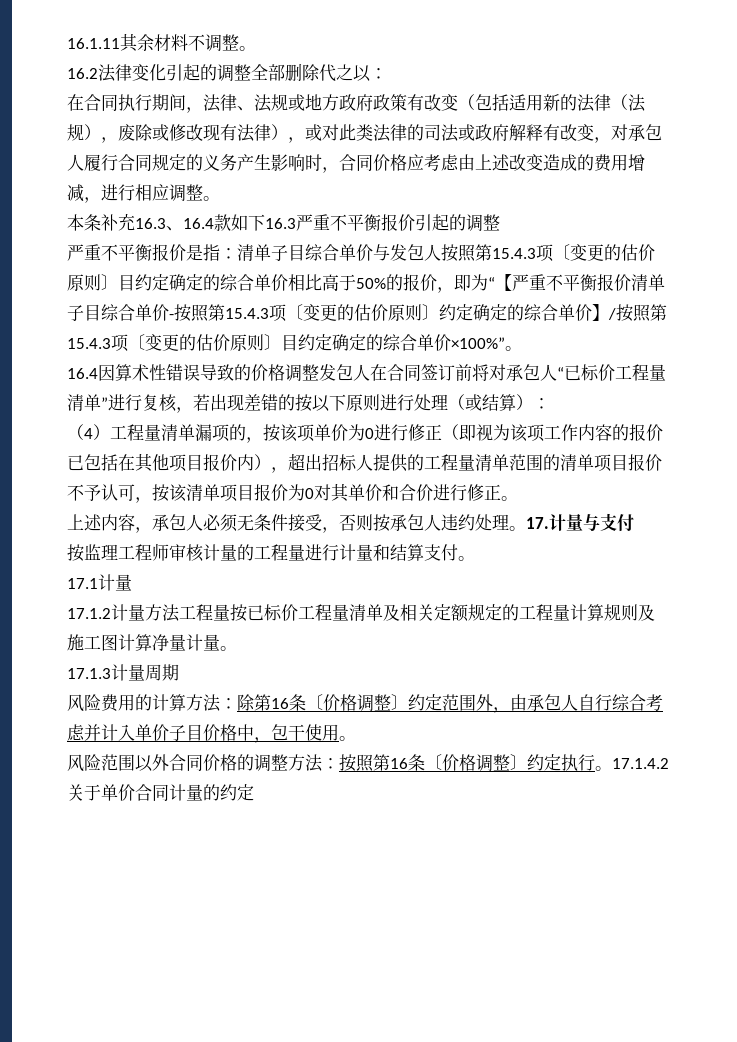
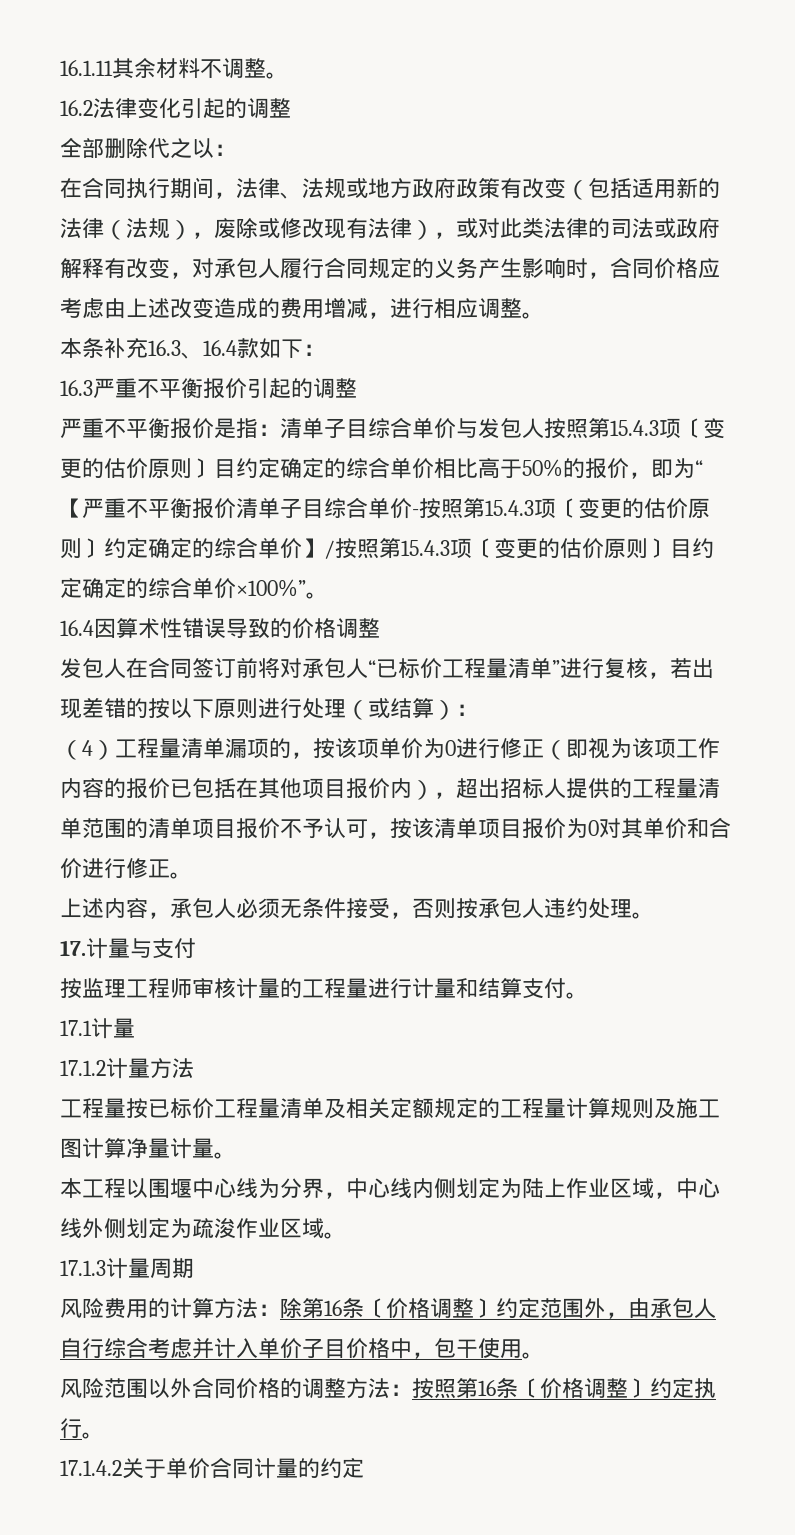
- 16.2法律变化引起的调整全部删除代之以：
+ 16.2法律变化引起的调整
+ 全部删除代之以：
- 本条补充16.3、16.4款如下16.3严重不平衡报价引起的调整
+ 本条补充16.3、16.4款如下：
+ 16.3严重不平衡报价引起的调整
- 16.4因算术性错误导致的价格调整发包人在合同签订前将对承包人“已标价工程量清单”进行复核，若出现差错的按以下原则进行处理（或结算）：
+ 16.4因算术性错误导致的价格调整
+ 发包人在合同签订前将对承包人“已标价工程量清单”进行复核，若出现差错的按以下原则进行处理（或结算）：
- 上述内容，承包人必须无条件接受，否则按承包人违约处理。17.计量与支付
+ 上述内容，承包人必须无条件接受，否则按承包人违约处理。
+ 17.计量与支付
- 17.1.2计量方法工程量按已标价工程量清单及相关定额规定的工程量计算规则及施工图计算净量计量。
+ 17.1.2计量方法
+ 工程量按已标价工程量清单及相关定额规定的工程量计算规则及施工图计算净量计量。
+ 本工程以围堰中心线为分界，中心线内侧划定为陆上作业区域，中心线外侧划定为疏浚作业区域。
- 风险范围以外合同价格的调整方法：按照第16条〔价格调整〕约定执行。17.1.4.2关于单价合同计量的约定
+ 风险范围以外合同价格的调整方法：按照第16条〔价格调整〕约定执行。
+ 17.1.4.2关于单价合同计量的约定

